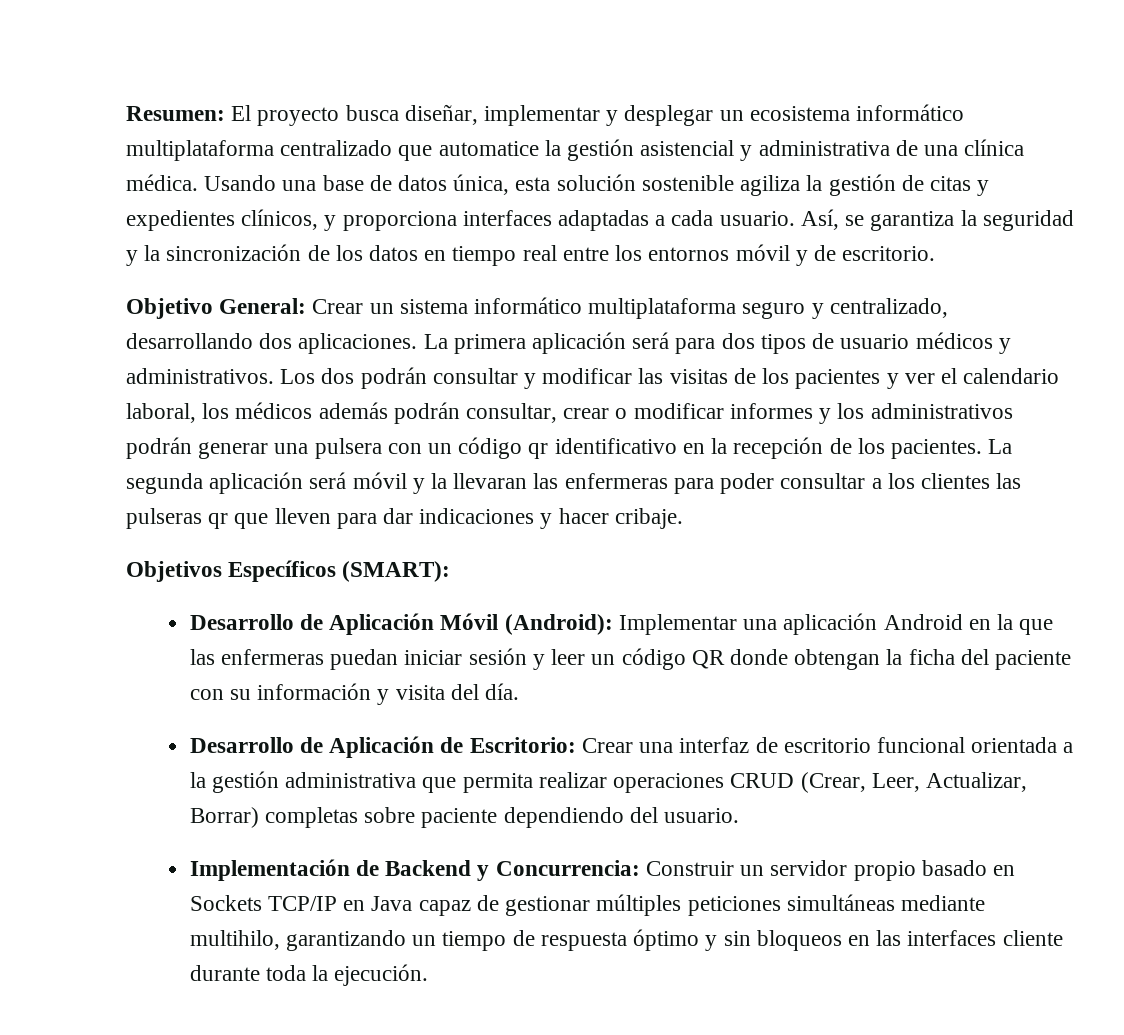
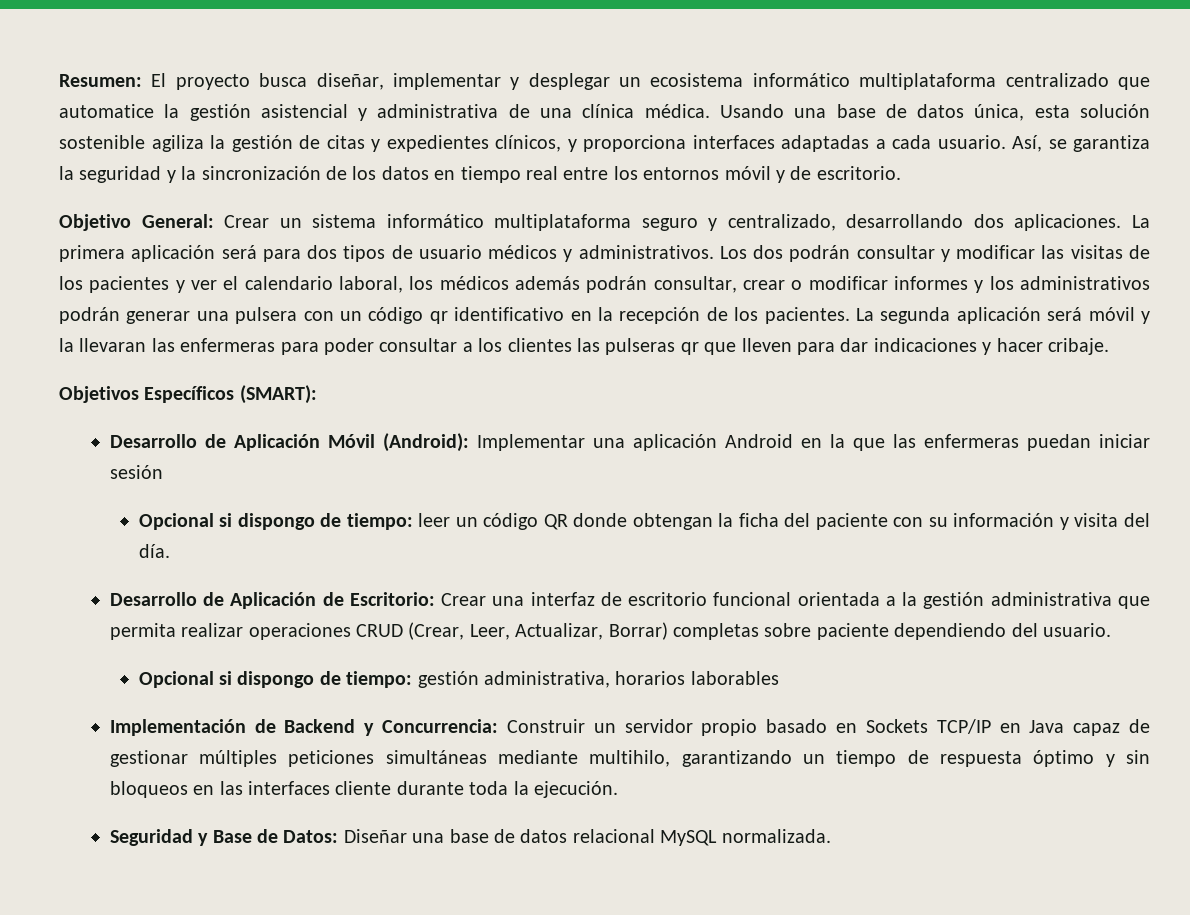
- Desarrollo de Aplicación Móvil (Android): Implementar una aplicación Android en la que las enfermeras puedan iniciar sesión y leer un código QR donde obtengan la ficha del paciente con su información y visita del día.
+ Desarrollo de Aplicación Móvil (Android): Implementar una aplicación Android en la que las enfermeras puedan iniciar sesión
+ Opcional si dispongo de tiempo: leer un código QR donde obtengan la ficha del paciente con su información y visita del día.
+ Opcional si dispongo de tiempo: gestión administrativa, horarios laborables
+ Seguridad y Base de Datos: Diseñar una base de datos relacional MySQL normalizada.

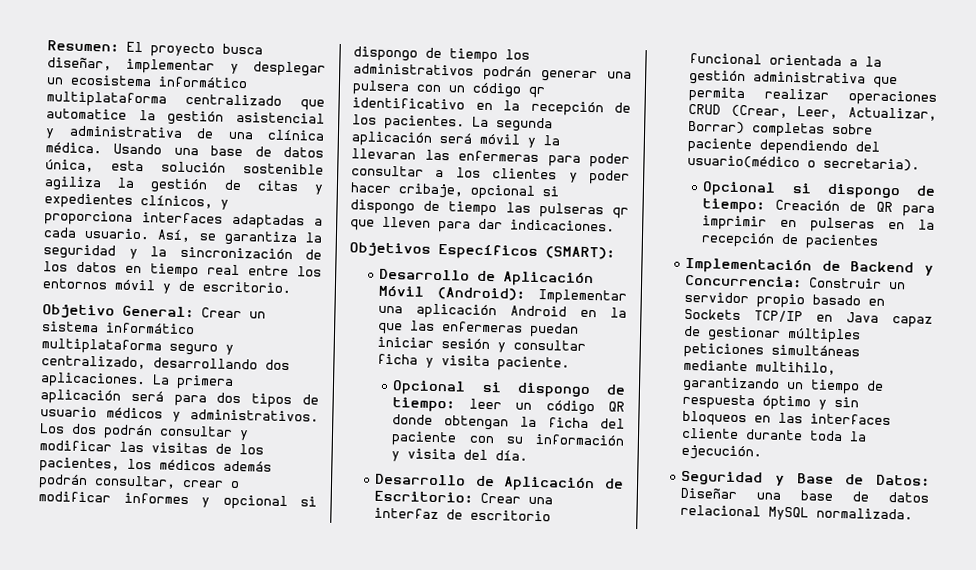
- Los dos podrán consultar y modificar las visitas de los pacientes y ver el calendario laboral, los médicos además podrán consultar, crear o modificar informes y los administrativos podrán generar una pulsera con un código qr identificativo en la recepción de los pacientes.
+ Los dos podrán consultar y modificar las visitas de los pacientes, los médicos además podrán consultar, crear o modificar informes y opcional si dispongo de tiempo los administrativos podrán generar una pulsera con un código qr identificativo en la recepción de los pacientes.
- La segunda aplicación será móvil y la llevaran las enfermeras para poder consultar a los clientes las pulseras qr que lleven para dar indicaciones y hacer cribaje.
+ La segunda aplicación será móvil y la llevaran las enfermeras para poder consultar a los clientes y poder hacer cribaje, opcional si dispongo de tiempo las pulseras qr que lleven para dar indicaciones.
- Desarrollo de Aplicación Móvil (Android): Implementar una aplicación Android en la que las enfermeras puedan iniciar sesión
+ Desarrollo de Aplicación Móvil (Android): Implementar una aplicación Android en la que las enfermeras puedan iniciar sesión y consultar ficha y visita paciente.
- Desarrollo de Aplicación de Escritorio: Crear una interfaz de escritorio funcional orientada a la gestión administrativa que permita realizar operaciones CRUD (Crear, Leer, Actualizar, Borrar) completas sobre paciente dependiendo del usuario.
- Opcional si dispongo de tiempo: gestión administrativa, horarios laborables
+ Desarrollo de Aplicación de Escritorio: Crear una interfaz de escritorio funcional orientada a la gestión administrativa que permita realizar operaciones CRUD (Crear, Leer, Actualizar, Borrar) completas sobre paciente dependiendo del usuario(médico o secretaria).
+ Opcional si dispongo de tiempo: Creación de QR para imprimir en pulseras en la recepción de pacientes

